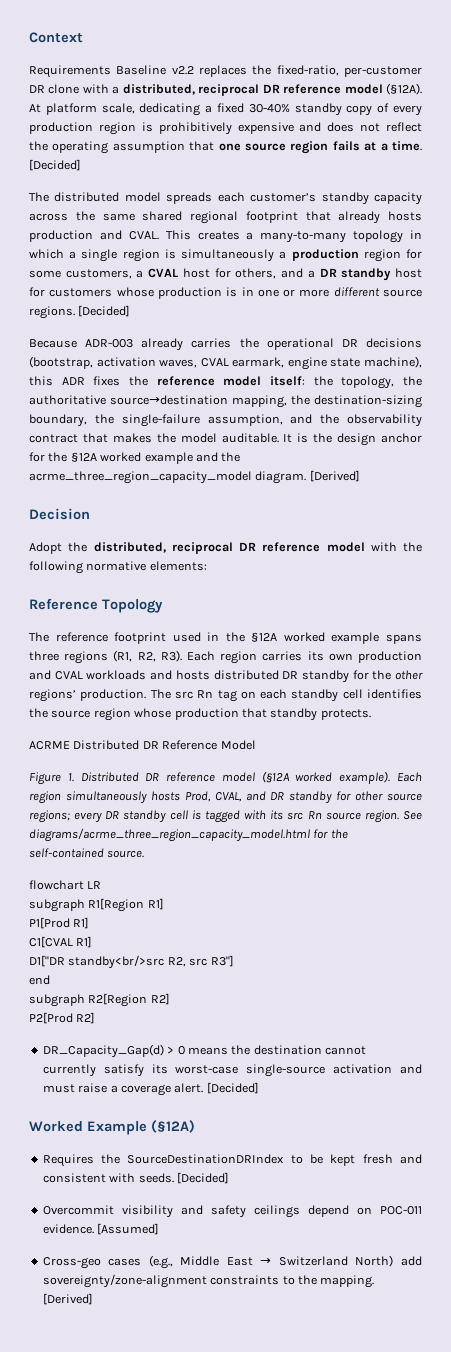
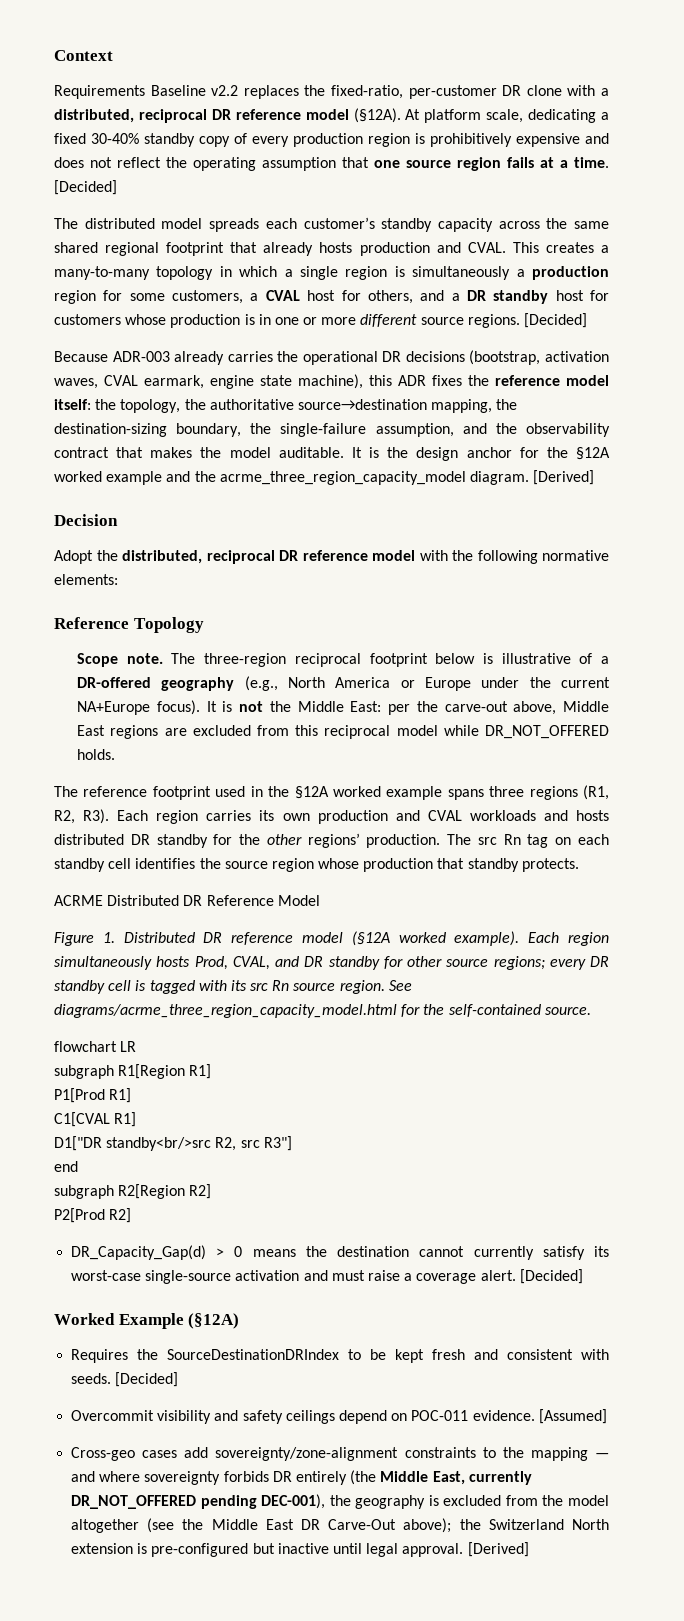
+ Scope note. The three-region reciprocal footprint below is illustrative of a DR-offered geography (e.g., North America or Europe under the current NA+Europe focus). It is not the Middle East: per the carve-out above, Middle East regions are excluded from this reciprocal model while DR_NOT_OFFERED holds.
- Cross-geo cases (e.g., Middle East → Switzerland North) add sovereignty/zone-alignment constraints to the mapping.
+ Cross-geo cases add sovereignty/zone-alignment constraints to the mapping — and where sovereignty forbids DR entirely (the Middle East, currently DR_NOT_OFFERED pending DEC-001), the geography is excluded from the model altogether (see the Middle East DR Carve-Out above); the Switzerland North extension is pre-configured but inactive until legal approval.

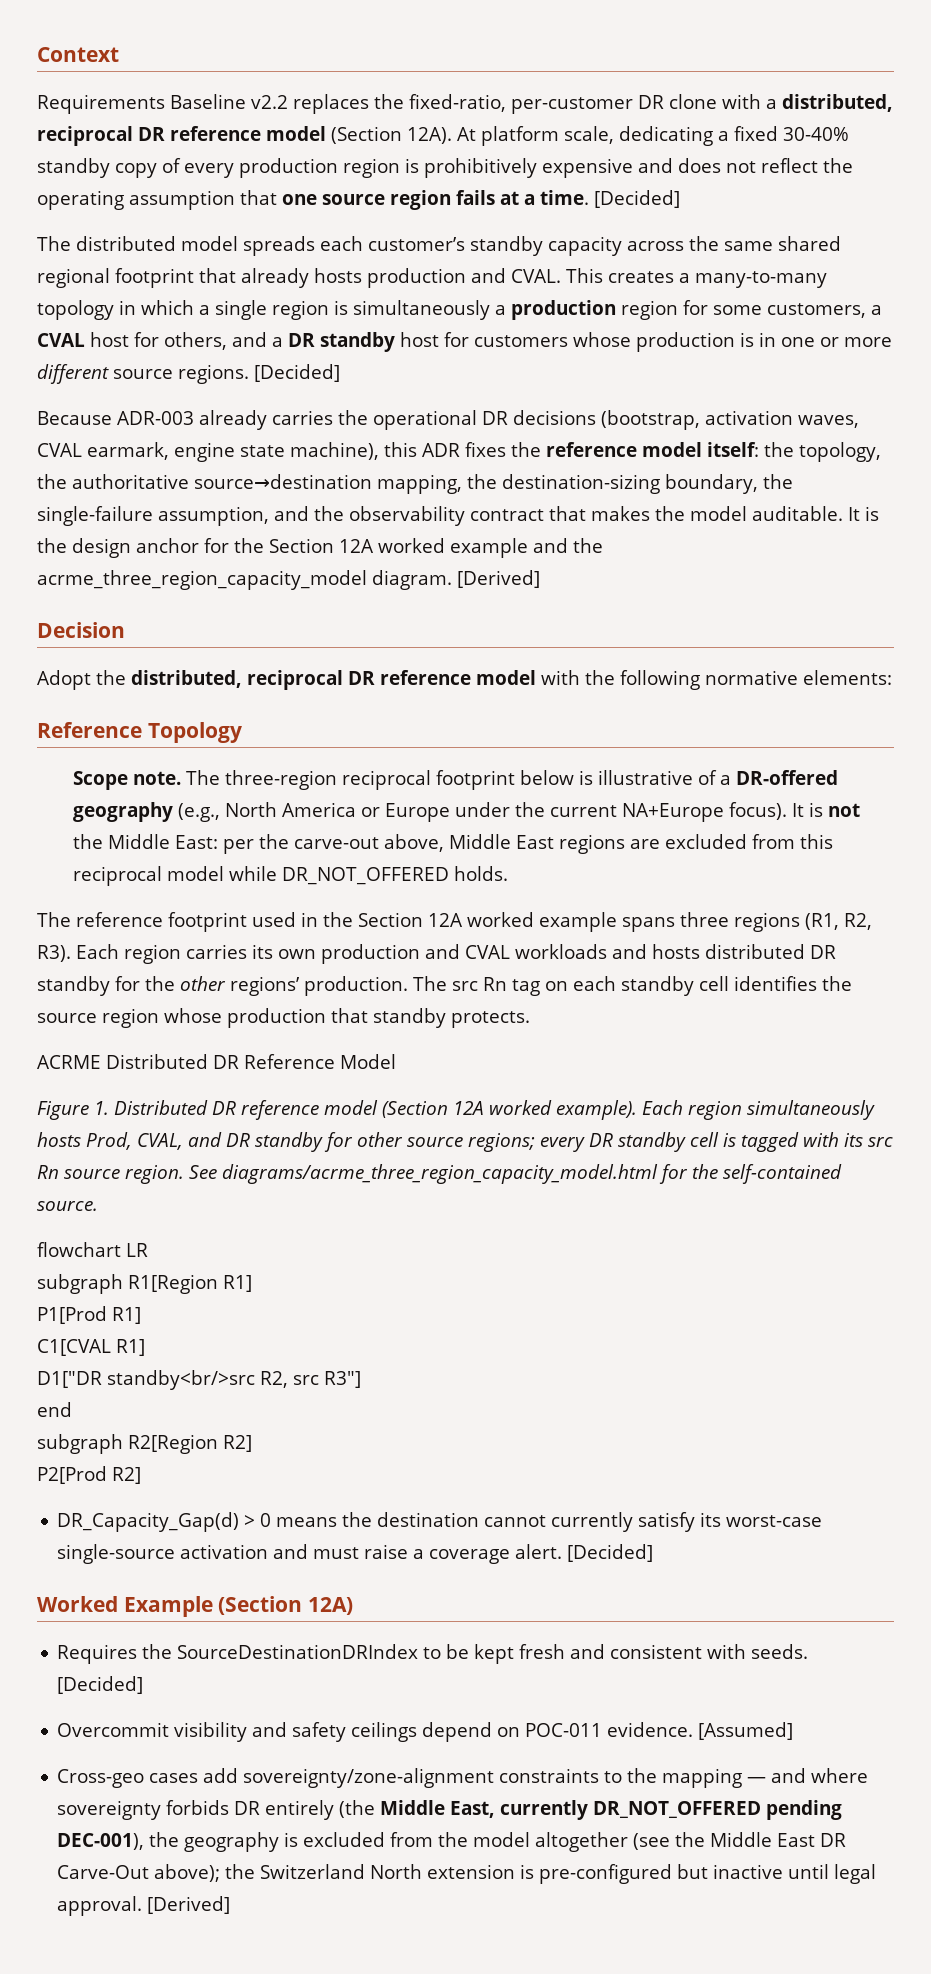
- Requirements Baseline v2.2 replaces the fixed-ratio, per-customer DR clone with a distributed, reciprocal DR reference model (§12A).
+ Requirements Baseline v2.2 replaces the fixed-ratio, per-customer DR clone with a distributed, reciprocal DR reference model (Section 12A).
- It is the design anchor for the §12A worked example and the acrme_three_region_capacity_model diagram.
+ It is the design anchor for the Section 12A worked example and the acrme_three_region_capacity_model diagram.
- The reference footprint used in the §12A worked example spans three regions (R1, R2, R3). Each region carries its own production and CVAL workloads and hosts distributed DR standby for the other regions’ production.
+ The reference footprint used in the Section 12A worked example spans three regions (R1, R2, R3). Each region carries its own production and CVAL workloads and hosts distributed DR standby for the other regions’ production.
- Figure 1. Distributed DR reference model (§12A worked example).
+ Figure 1. Distributed DR reference model (Section 12A worked example).
- Worked Example (§12A)
+ Worked Example (Section 12A)

